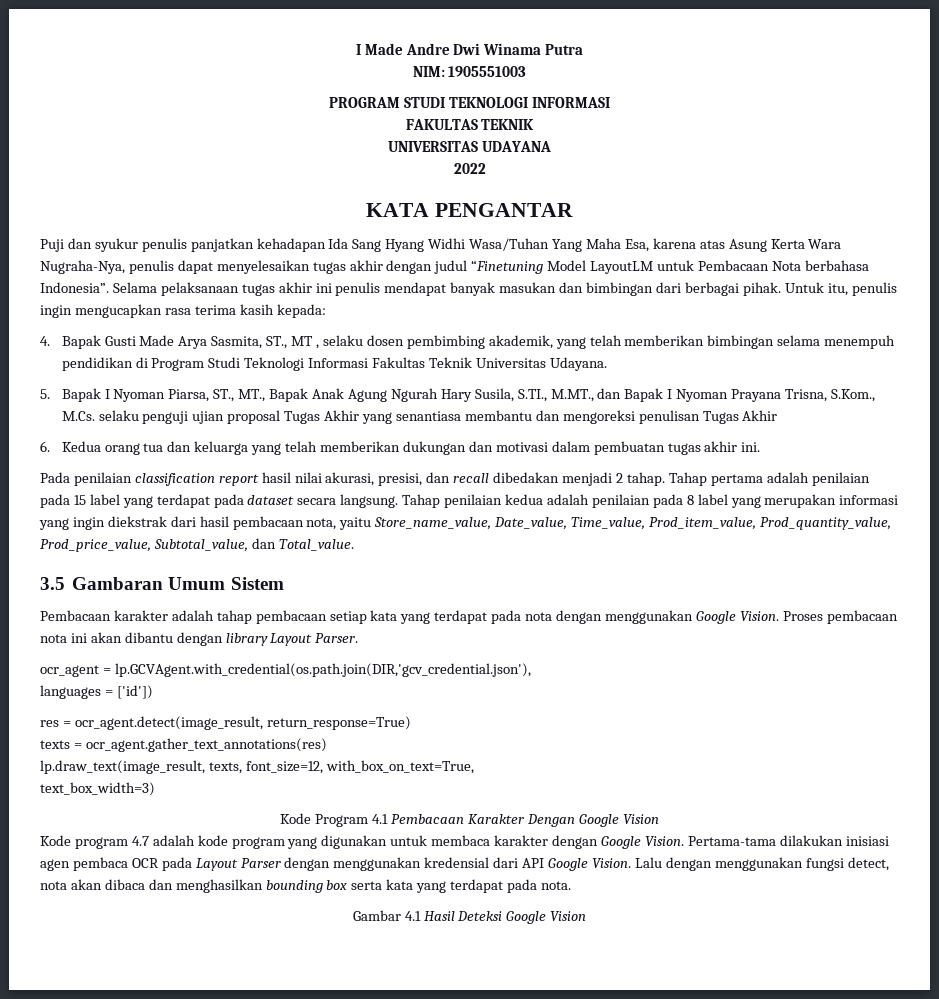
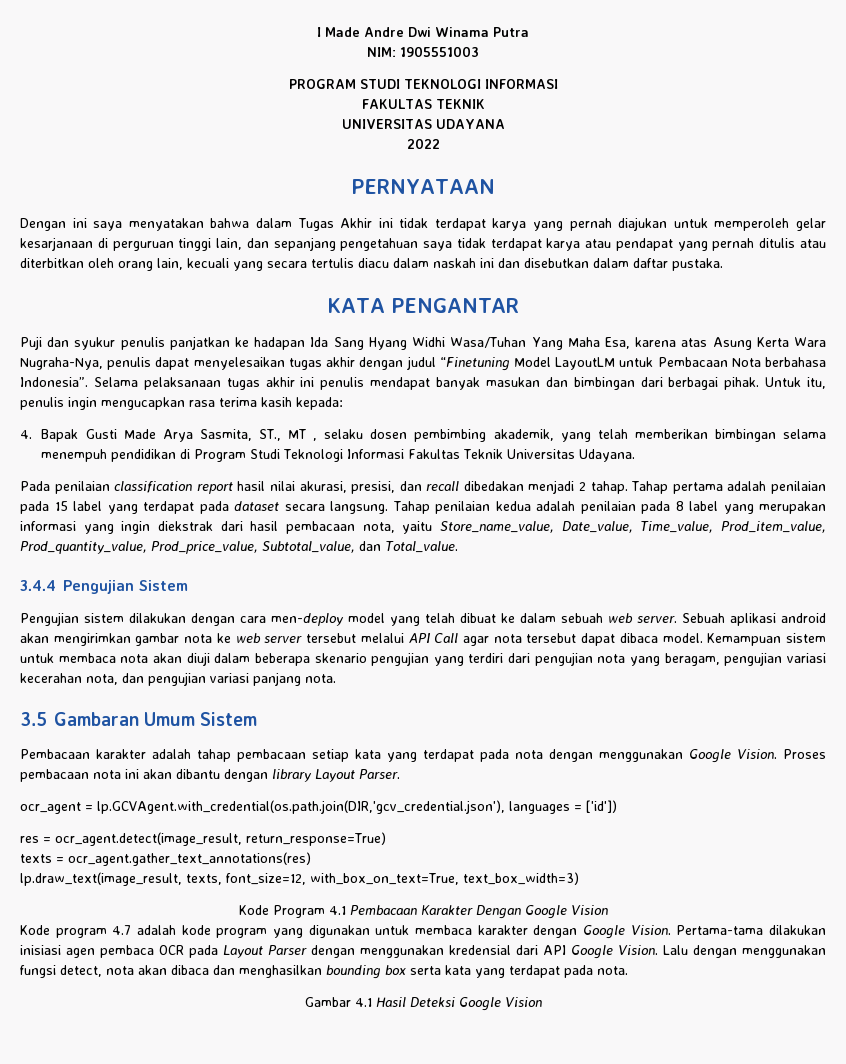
+ PERNYATAAN
+ Dengan ini saya menyatakan bahwa dalam Tugas Akhir ini tidak terdapat karya yang pernah diajukan untuk memperoleh gelar kesarjanaan di perguruan tinggi lain, dan sepanjang pengetahuan saya tidak terdapat karya atau pendapat yang pernah ditulis atau diterbitkan oleh orang lain, kecuali yang secara tertulis diacu dalam naskah ini dan disebutkan dalam daftar pustaka.
- Puji dan syukur penulis panjatkan kehadapan Ida Sang Hyang Widhi Wasa/Tuhan Yang Maha Esa, karena atas Asung Kerta Wara Nugraha-Nya, penulis dapat menyelesaikan tugas akhir dengan judul “Finetuning Model LayoutLM untuk Pembacaan Nota berbahasa Indonesia”.
+ Puji dan syukur penulis panjatkan ke hadapan Ida Sang Hyang Widhi Wasa/Tuhan Yang Maha Esa, karena atas Asung Kerta Wara Nugraha-Nya, penulis dapat menyelesaikan tugas akhir dengan judul “Finetuning Model LayoutLM untuk Pembacaan Nota berbahasa Indonesia”.
- 5. Bapak I Nyoman Piarsa, ST., MT., Bapak Anak Agung Ngurah Hary Susila, S.TI., M.MT., dan Bapak I Nyoman Prayana Trisna, S.Kom., M.Cs. selaku penguji ujian proposal Tugas Akhir yang senantiasa membantu dan mengoreksi penulisan Tugas Akhir
- 6. Kedua orang tua dan keluarga yang telah memberikan dukungan dan motivasi dalam pembuatan tugas akhir ini.
+ 3.4.4 Pengujian Sistem
+ Pengujian sistem dilakukan dengan cara men-deploy model yang telah dibuat ke dalam sebuah web server. Sebuah aplikasi android akan mengirimkan gambar nota ke web server tersebut melalui API Call agar nota tersebut dapat dibaca model. Kemampuan sistem untuk membaca nota akan diuji dalam beberapa skenario pengujian yang terdiri dari pengujian nota yang beragam, pengujian variasi kecerahan nota, dan pengujian variasi panjang nota.
- ocr_agent = lp.GCVAgent.with_credential(os.path.join(DIR,'gcv_credential.json'),
- languages = ['id'])
+ ocr_agent = lp.GCVAgent.with_credential(os.path.join(DIR,'gcv_credential.json'), languages = ['id'])
- lp.draw_text(image_result, texts, font_size=12, with_box_on_text=True,
- text_box_width=3)
+ lp.draw_text(image_result, texts, font_size=12, with_box_on_text=True, text_box_width=3)

